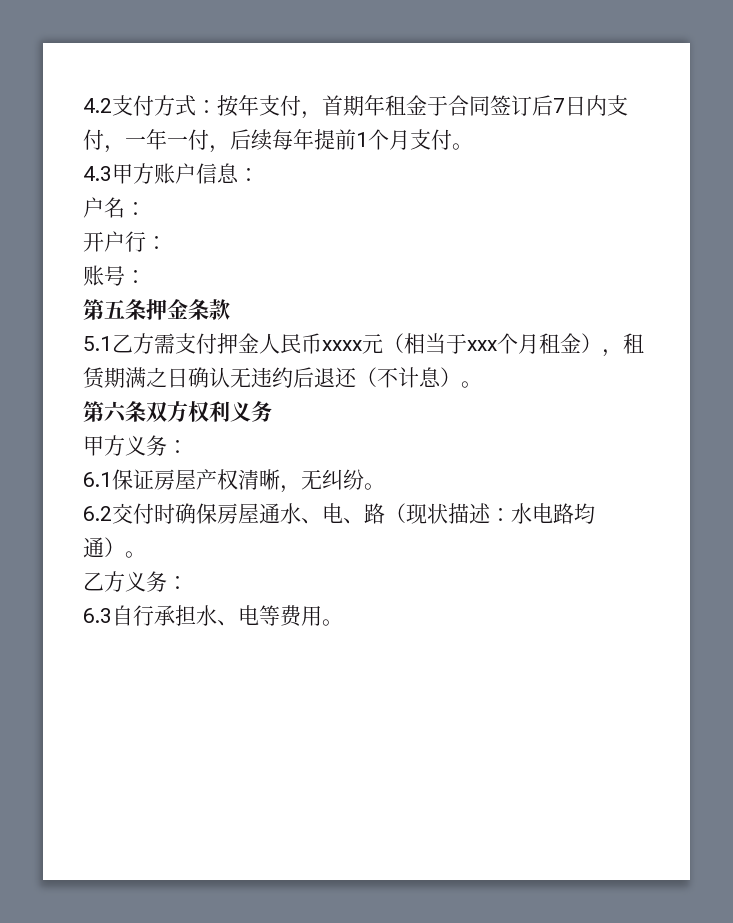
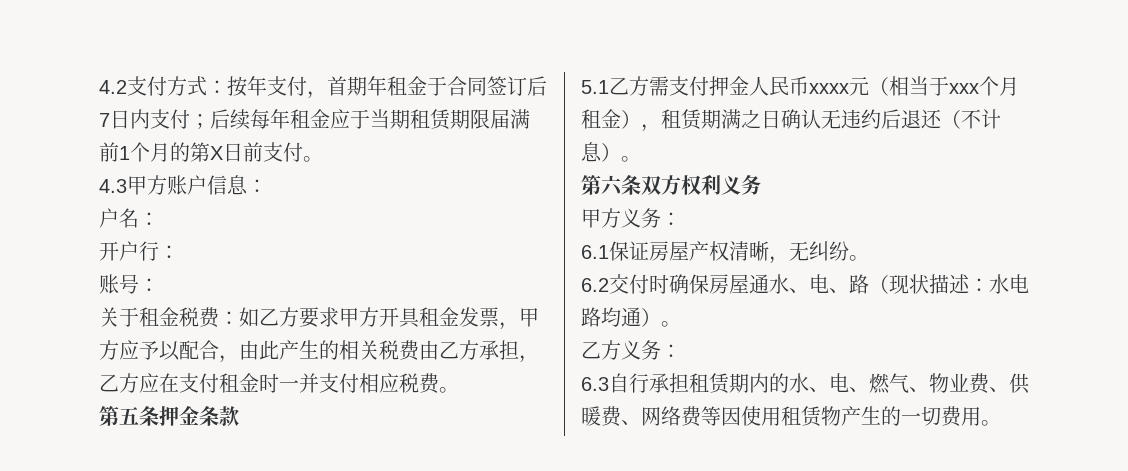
- 4.2支付方式：按年支付，首期年租金于合同签订后7日内支付，一年一付，后续每年提前1个月支付。
+ 4.2支付方式：按年支付，首期年租金于合同签订后7日内支付；后续每年租金应于当期租赁期限届满前1个月的第X日前支付。
+ 关于租金税费：如乙方要求甲方开具租金发票，甲方应予以配合，由此产生的相关税费由乙方承担，乙方应在支付租金时一并支付相应税费。
- 6.3自行承担水、电等费用。
+ 6.3自行承担租赁期内的水、电、燃气、物业费、供暖费、网络费等因使用租赁物产生的一切费用。

